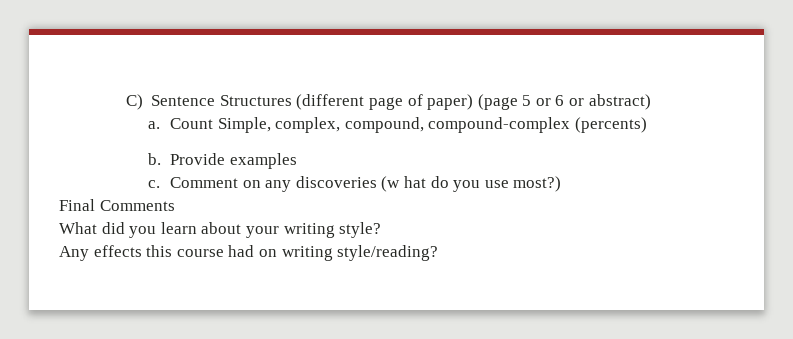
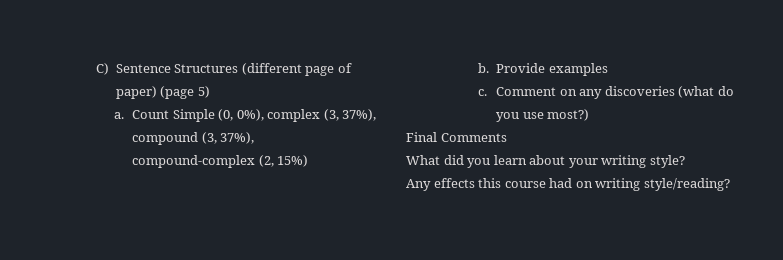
- C) Sentence Structures (different page of paper) (page 5 or 6 or abstract)
- a. Count Simple, complex, compound, compound-complex (percents)
+ C) Sentence Structures (different page of paper) (page 5)
+ a. Count Simple (0, 0%), complex (3, 37%), compound (3, 37%), compound-complex (2, 15%)
- Comment on any discoveries (w hat do you use most?)
+ Comment on any discoveries (what do you use most?)

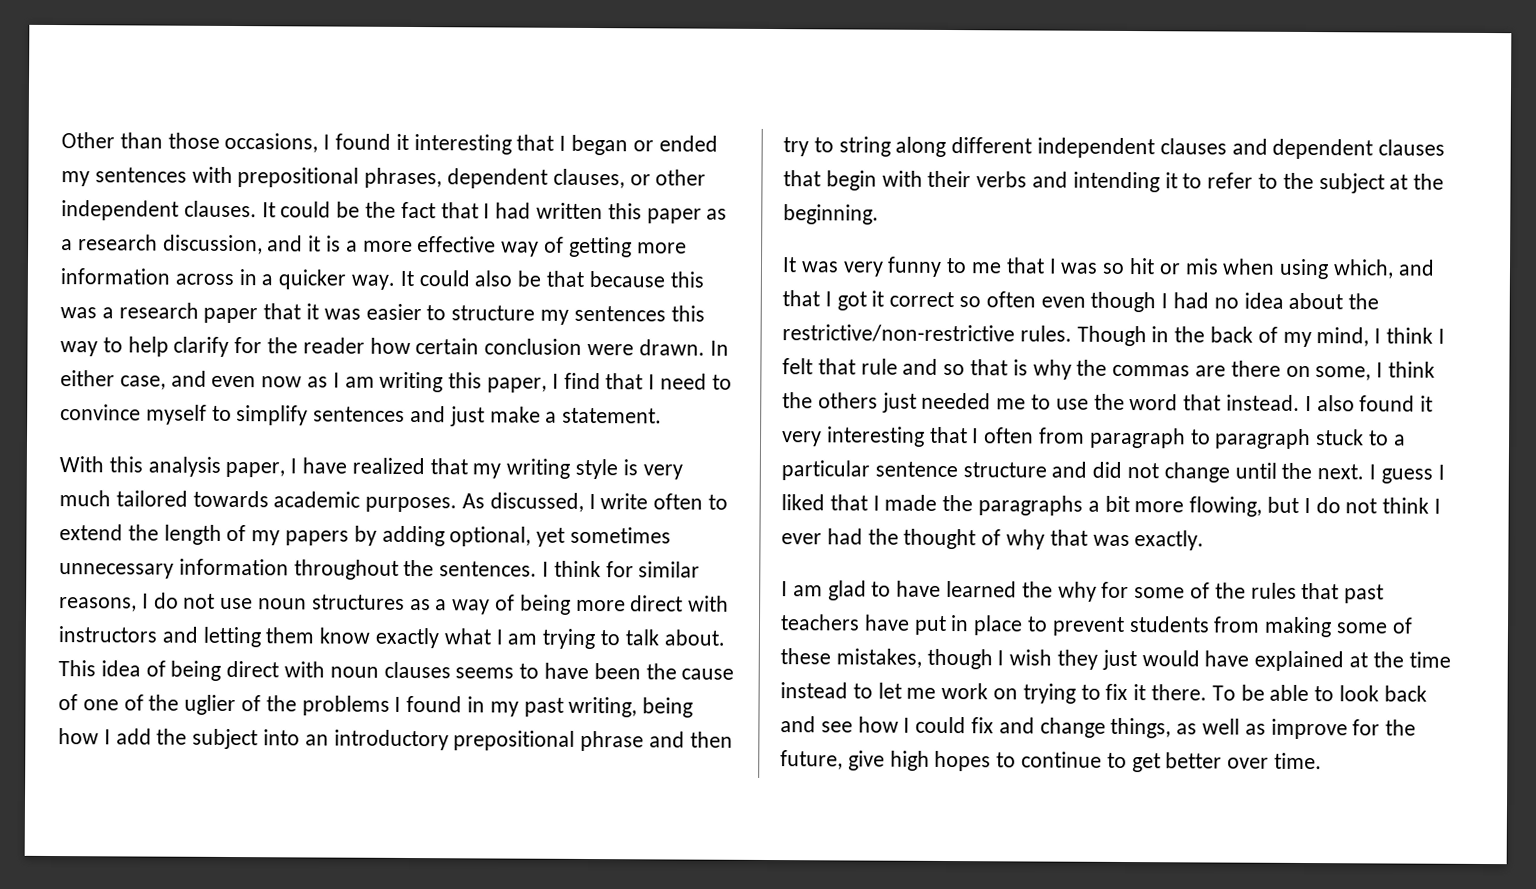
- C) Sentence Structures (different page of paper) (page 5)
- a. Count Simple (0, 0%), complex (3, 37%), compound (3, 37%), compound-complex (2, 15%)
- b. Provide examples
- c. Comment on any discoveries (what do you use most?)
- Final Comments
- What did you learn about your writing style?
- Any effects this course had on writing style/reading?
+ Other than those occasions, I found it interesting that I began or ended my sentences with prepositional phrases, dependent clauses, or other independent clauses. It could be the fact that I had written this paper as a research discussion, and it is a more effective way of getting more information across in a quicker way. It could also be that because this was a research paper that it was easier to structure my sentences this way to help clarify for the reader how certain conclusion were drawn. In either case, and even now as I am writing this paper, I find that I need to convince myself to simplify sentences and just make a statement.
+ With this analysis paper, I have realized that my writing style is very much tailored towards academic purposes. As discussed, I write often to extend the length of my papers by adding optional, yet sometimes unnecessary information throughout the sentences. I think for similar reasons, I do not use noun structures as a way of being more direct with instructors and letting them know exactly what I am trying to talk about. This idea of being direct with noun clauses seems to have been the cause of one of the uglier of the problems I found in my past writing, being how I add the subject into an introductory prepositional phrase and then try to string along different independent clauses and dependent clauses that begin with their verbs and intending it to refer to the subject at the beginning.
+ It was very funny to me that I was so hit or mis when using which, and that I got it correct so often even though I had no idea about the restrictive/non-restrictive rules. Though in the back of my mind, I think I felt that rule and so that is why the commas are there on some, I think the others just needed me to use the word that instead. I also found it very interesting that I often from paragraph to paragraph stuck to a particular sentence structure and did not change until the next. I guess I liked that I made the paragraphs a bit more flowing, but I do not think I ever had the thought of why that was exactly.
+ I am glad to have learned the why for some of the rules that past teachers have put in place to prevent students from making some of these mistakes, though I wish they just would have explained at the time instead to let me work on trying to fix it there. To be able to look back and see how I could fix and change things, as well as improve for the future, give high hopes to continue to get better over time.

